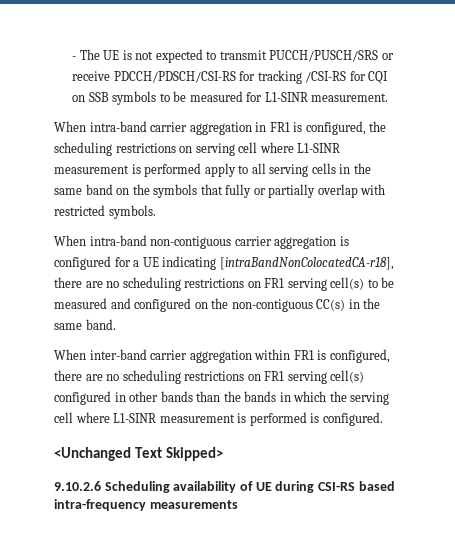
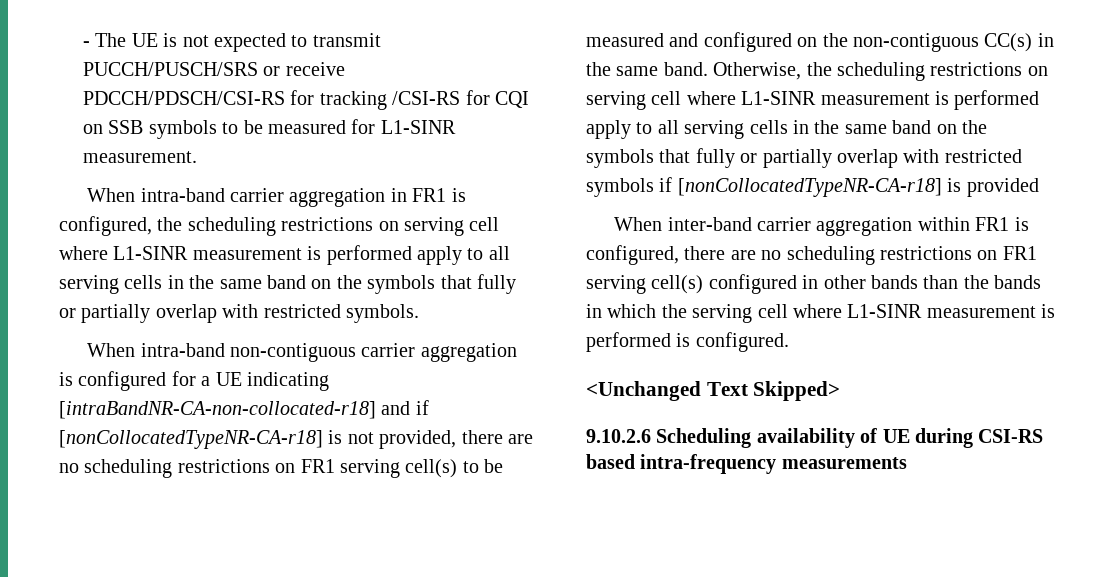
- When intra-band non-contiguous carrier aggregation is configured for a UE indicating [intraBandNonColocatedCA-r18], there are no scheduling restrictions on FR1 serving cell(s) to be measured and configured on the non-contiguous CC(s) in the same band.
+ When intra-band non-contiguous carrier aggregation is configured for a UE indicating [intraBandNR-CA-non-collocated-r18] and if [nonCollocatedTypeNR-CA-r18] is not provided, there are no scheduling restrictions on FR1 serving cell(s) to be measured and configured on the non-contiguous CC(s) in the same band. Otherwise, the scheduling restrictions on serving cell where L1-SINR measurement is performed apply to all serving cells in the same band on the symbols that fully or partially overlap with restricted symbols if [nonCollocatedTypeNR-CA-r18] is provided

